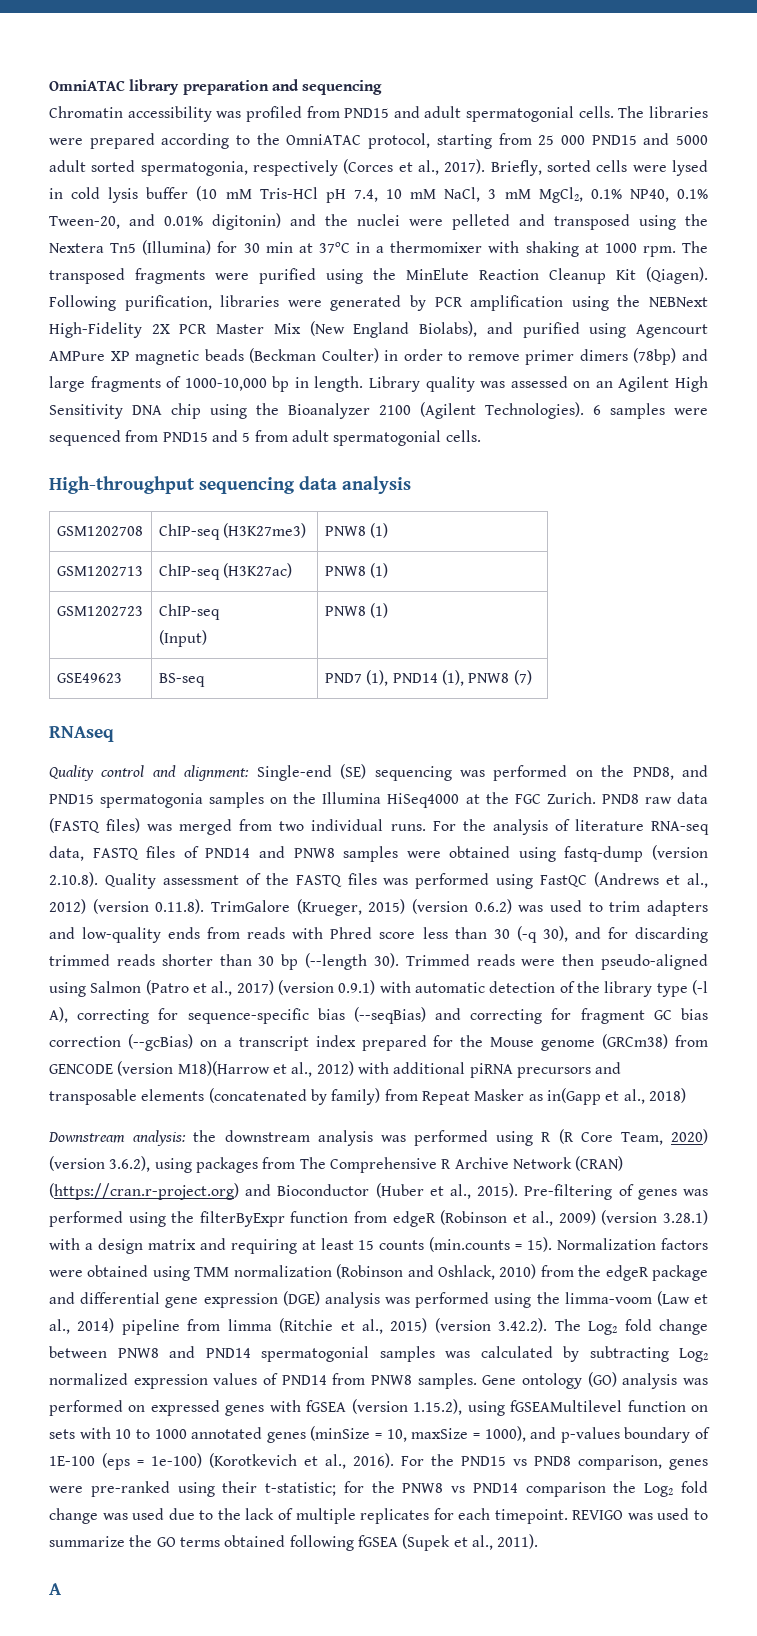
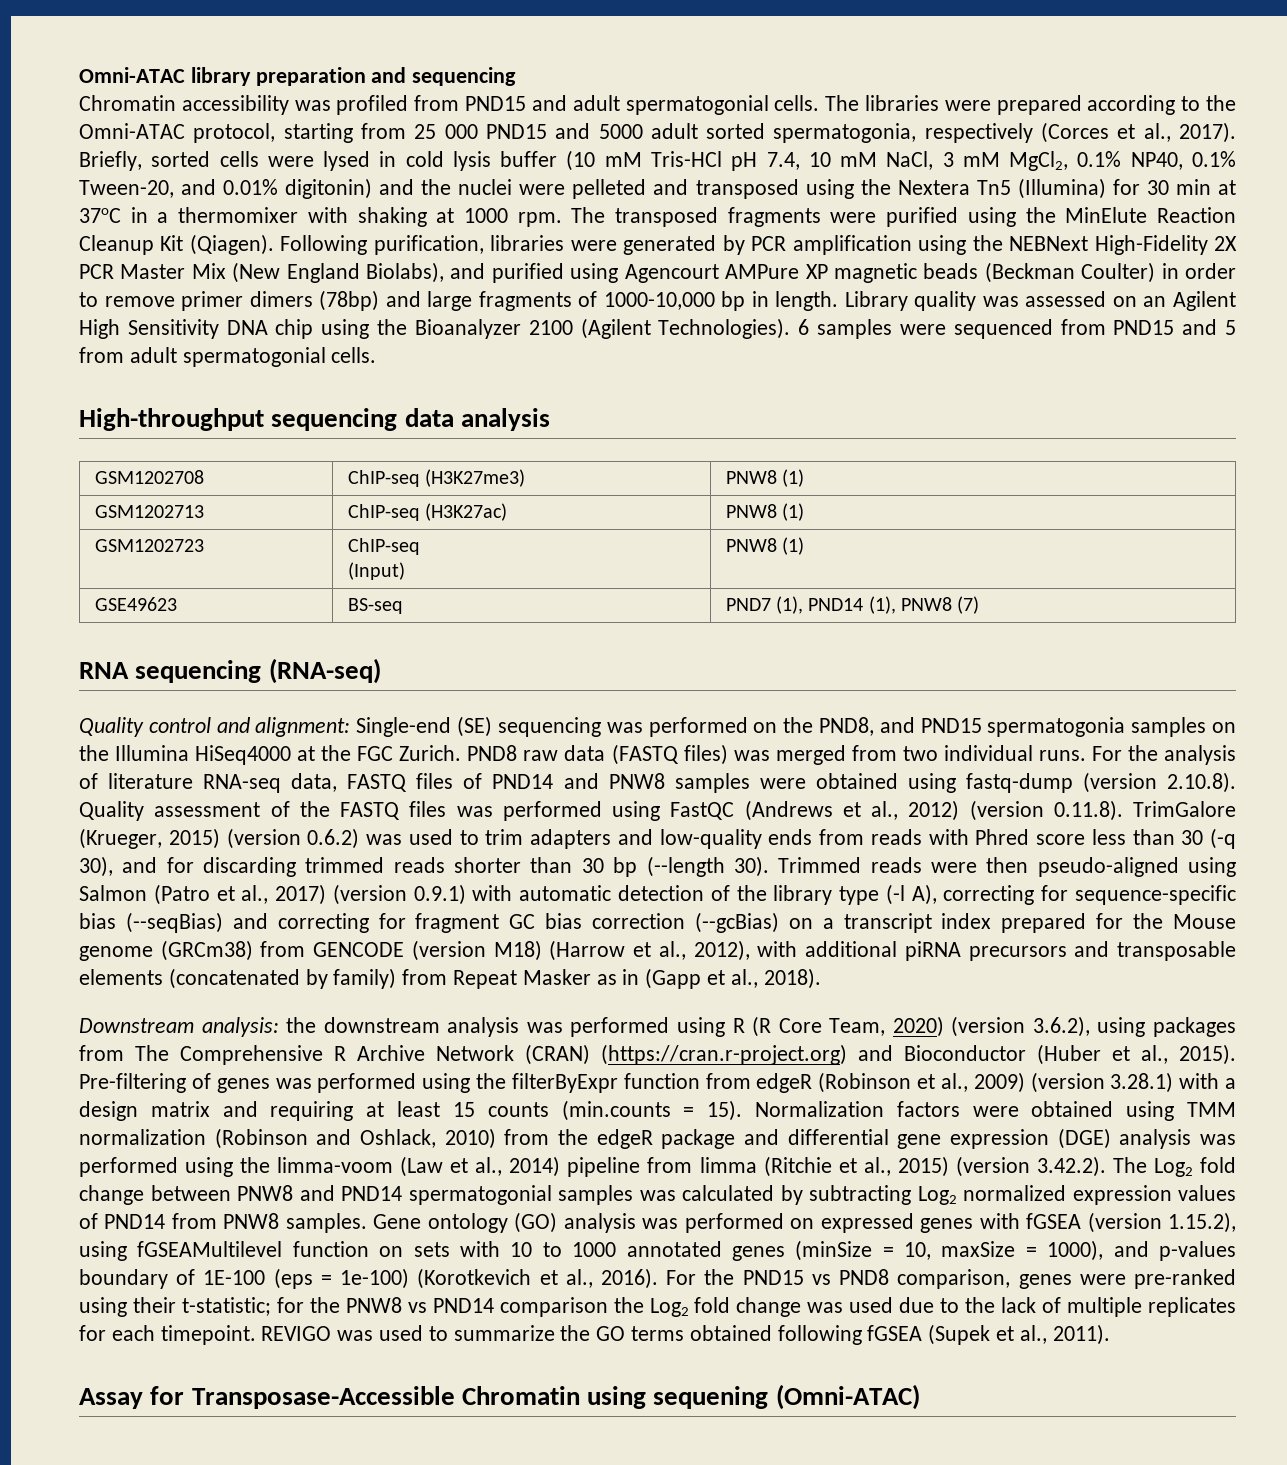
- OmniATAC library preparation and sequencing
+ Omni-ATAC library preparation and sequencing
- The libraries were prepared according to the OmniATAC protocol, starting from 25 000 PND15 and 5000 adult sorted spermatogonia, respectively (Corces et al., 2017).
+ The libraries were prepared according to the Omni-ATAC protocol, starting from 25 000 PND15 and 5000 adult sorted spermatogonia, respectively (Corces et al., 2017).
- RNAseq
+ RNA sequencing (RNA-seq)
- Trimmed reads were then pseudo-aligned using Salmon (Patro et al., 2017) (version 0.9.1) with automatic detection of the library type (-l A), correcting for sequence-specific bias (--seqBias) and correcting for fragment GC bias correction (--gcBias) on a transcript index prepared for the Mouse genome (GRCm38) from GENCODE (version M18)(Harrow et al., 2012) with additional piRNA precursors and transposable elements (concatenated by family) from Repeat Masker as in(Gapp et al., 2018)
+ Trimmed reads were then pseudo-aligned using Salmon (Patro et al., 2017) (version 0.9.1) with automatic detection of the library type (-l A), correcting for sequence-specific bias (--seqBias) and correcting for fragment GC bias correction (--gcBias) on a transcript index prepared for the Mouse genome (GRCm38) from GENCODE (version M18) (Harrow et al., 2012), with additional piRNA precursors and transposable elements (concatenated by family) from Repeat Masker as in (Gapp et al., 2018).
- A
+ Assay for Transposase-Accessible Chromatin using sequening (Omni-ATAC)

